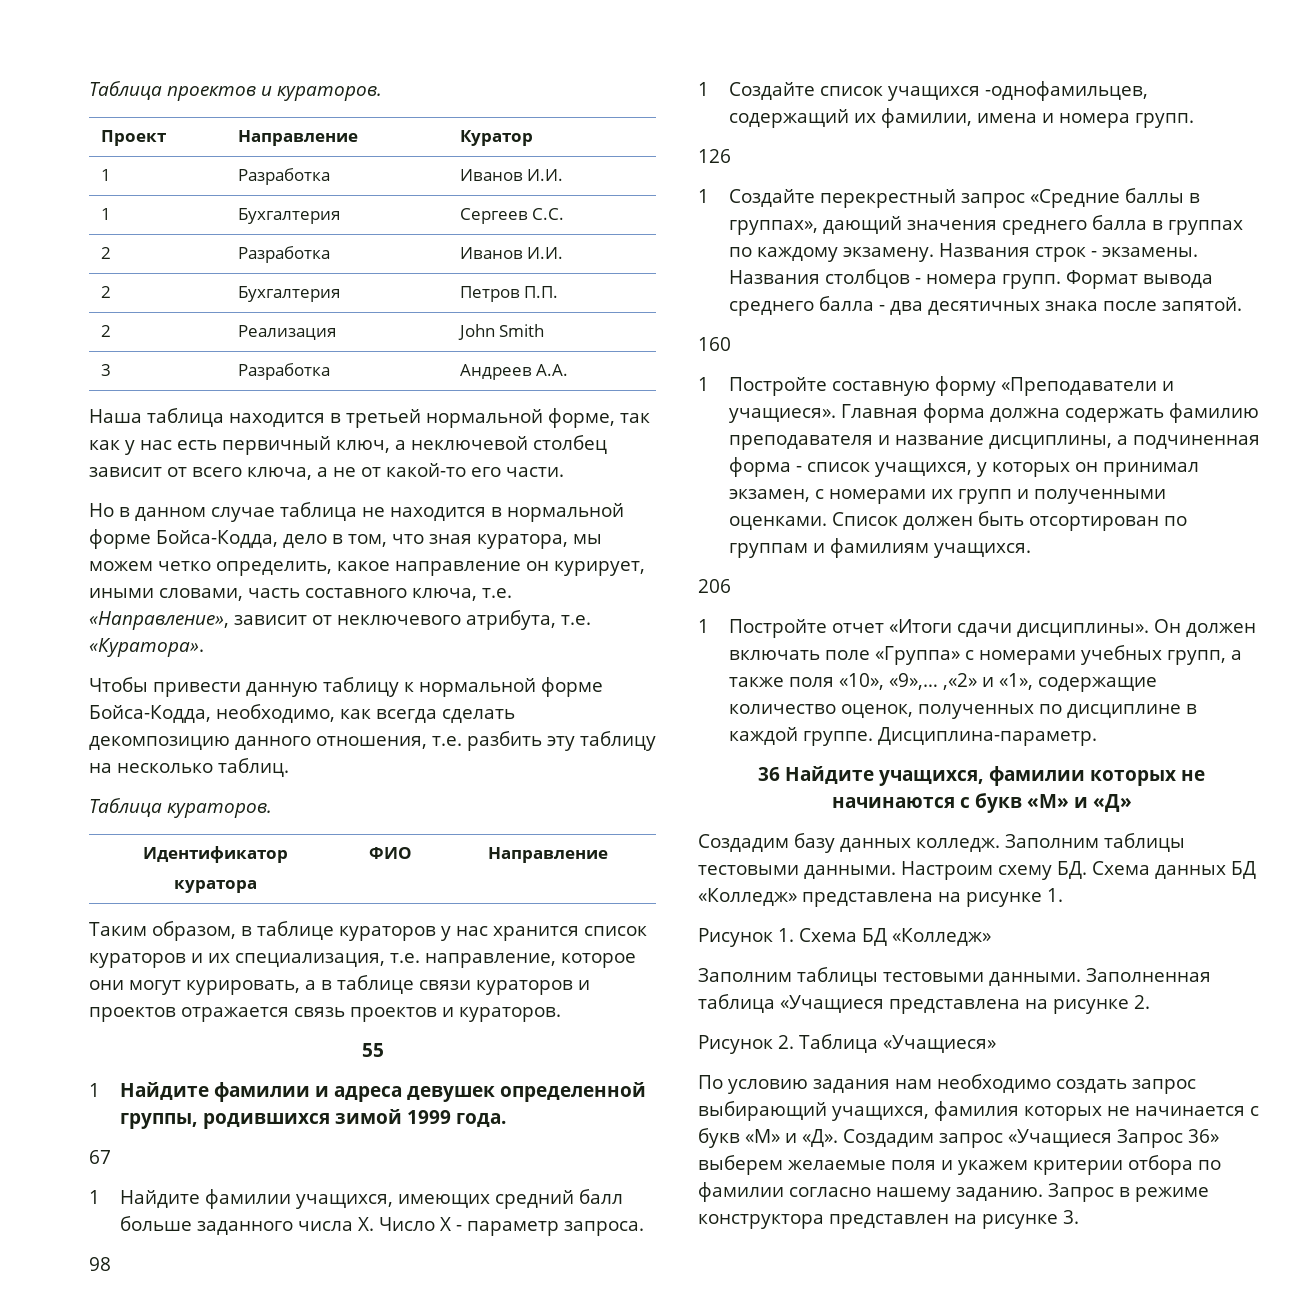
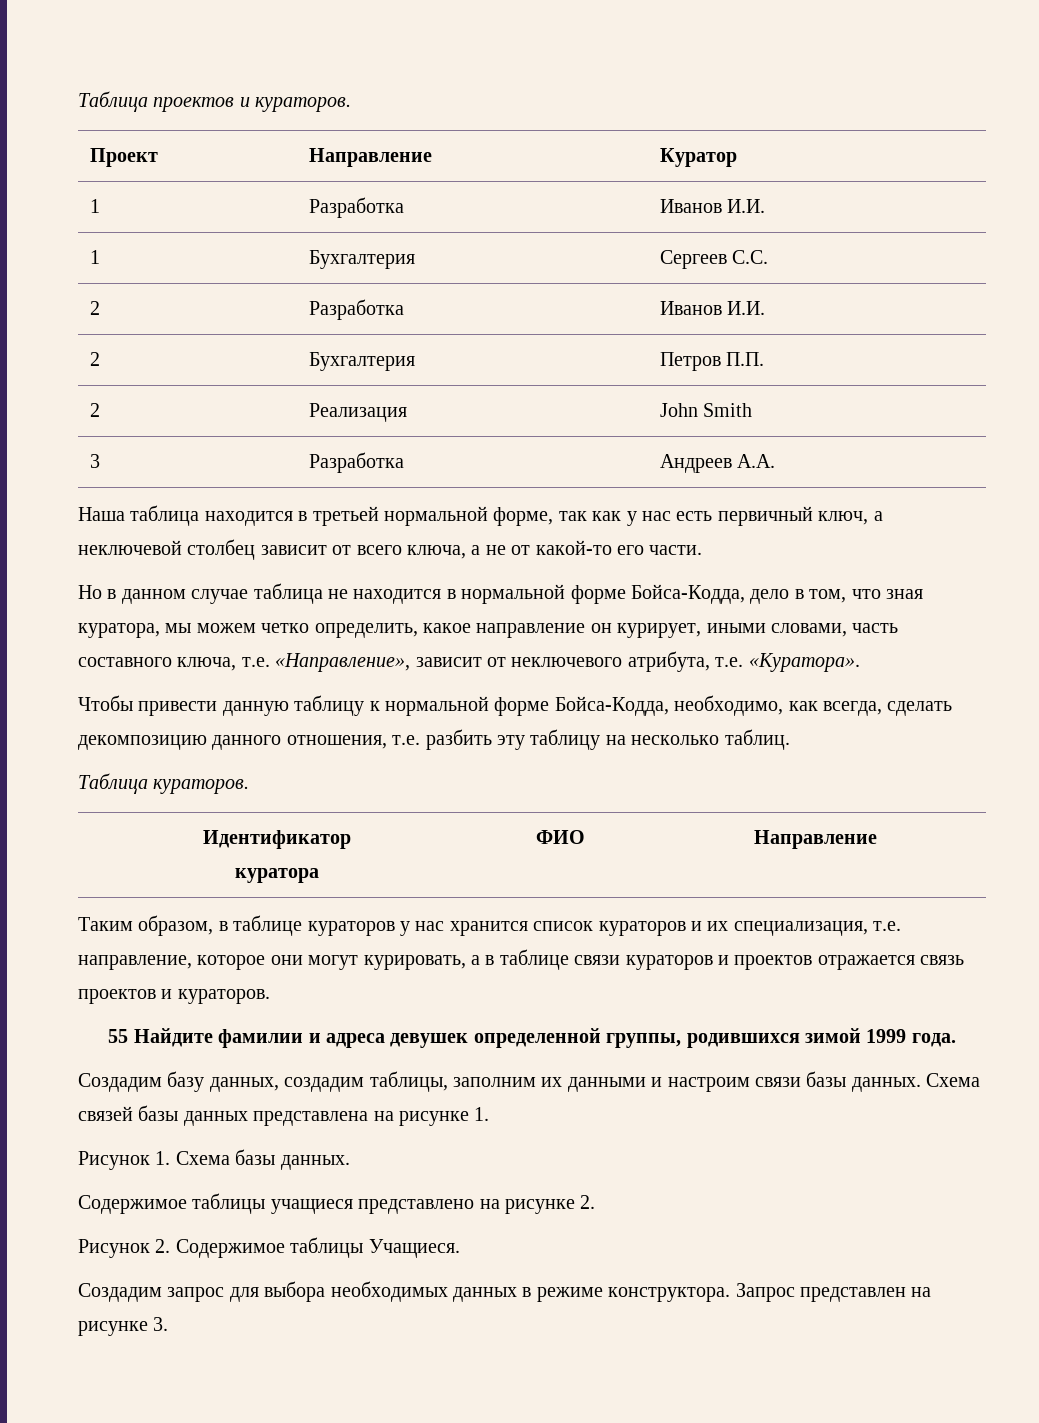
- Чтобы привести данную таблицу к нормальной форме Бойса-Кодда, необходимо, как всегда сделать декомпозицию данного отношения, т.е. разбить эту таблицу на несколько таблиц.
+ Чтобы привести данную таблицу к нормальной форме Бойса-Кодда, необходимо, как всегда, сделать декомпозицию данного отношения, т.е. разбить эту таблицу на несколько таблиц.
- 55
- 1 Найдите фамилии и адреса девушек определенной группы, родившихся зимой 1999 года.
+ 55 Найдите фамилии и адреса девушек определенной группы, родившихся зимой 1999 года.
- 67
- 1 Найдите фамилии учащихся, имеющих средний балл больше заданного числа X. Число X - параметр запроса.
- 98
- 1 Создайте список учащихся -однофамильцев, содержащий их фамилии, имена и номера групп.
- 126
- 1 Создайте перекрестный запрос «Средние баллы в группах», дающий значения среднего балла в группах по каждому экзамену. Названия строк - экзамены. Названия столбцов - номера групп. Формат вывода среднего балла - два десятичных знака после запятой.
- 160
- 1 Постройте составную форму «Преподаватели и учащиеся». Главная форма должна содержать фамилию преподавателя и название дисциплины, а подчиненная форма - список учащихся, у которых он принимал экзамен, с номерами их групп и полученными оценками. Список должен быть отсортирован по группам и фамилиям учащихся.
- 206
- 1 Постройте отчет «Итоги сдачи дисциплины». Он должен включать поле «Группа» с номерами учебных групп, а также поля «10», «9»,… ,«2» и «1», содержащие количество оценок, полученных по дисциплине в каждой группе. Дисциплина-параметр.
- 36 Найдите учащихся, фамилии которых не начинаются с букв «М» и «Д»
- Создадим базу данных колледж. Заполним таблицы тестовыми данными. Настроим схему БД. Схема данных БД «Колледж» представлена на рисунке 1.
+ Создадим базу данных, создадим таблицы, заполним их данными и настроим связи базы данных. Схема связей базы данных представлена на рисунке 1.
- Рисунок 1. Схема БД «Колледж»
- Заполним таблицы тестовыми данными. Заполненная таблица «Учащиеся представлена на рисунке 2.
+ Рисунок 1. Схема базы данных.
+ Содержимое таблицы учащиеся представлено на рисунке 2.
- Рисунок 2. Таблица «Учащиеся»
- По условию задания нам необходимо создать запрос выбирающий учащихся, фамилия которых не начинается с букв «М» и «Д». Создадим запрос «Учащиеся Запрос 36» выберем желаемые поля и укажем критерии отбора по фамилии согласно нашему заданию. Запрос в режиме конструктора представлен на рисунке 3.
+ Рисунок 2. Содержимое таблицы Учащиеся.
+ Создадим запрос для выбора необходимых данных в режиме конструктора. Запрос представлен на рисунке 3.

